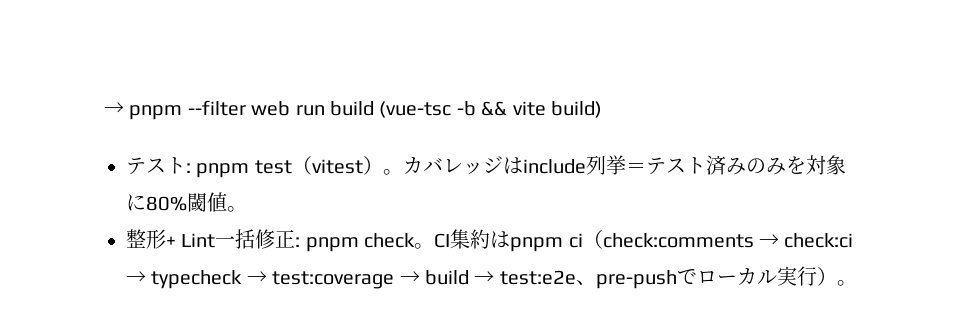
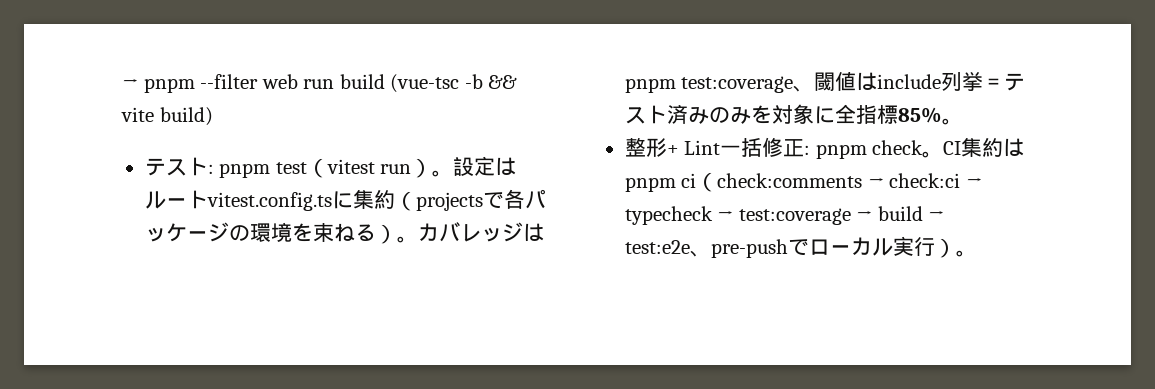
- テスト: pnpm test（vitest）。カバレッジはinclude列挙＝テスト済みのみを対象に80%閾値。
+ テスト: pnpm test（vitest run）。設定はルートvitest.config.tsに集約（projectsで各パッケージの環境を束ねる）。カバレッジはpnpm test:coverage、閾値はinclude列挙＝テスト済みのみを対象に全指標85%。

